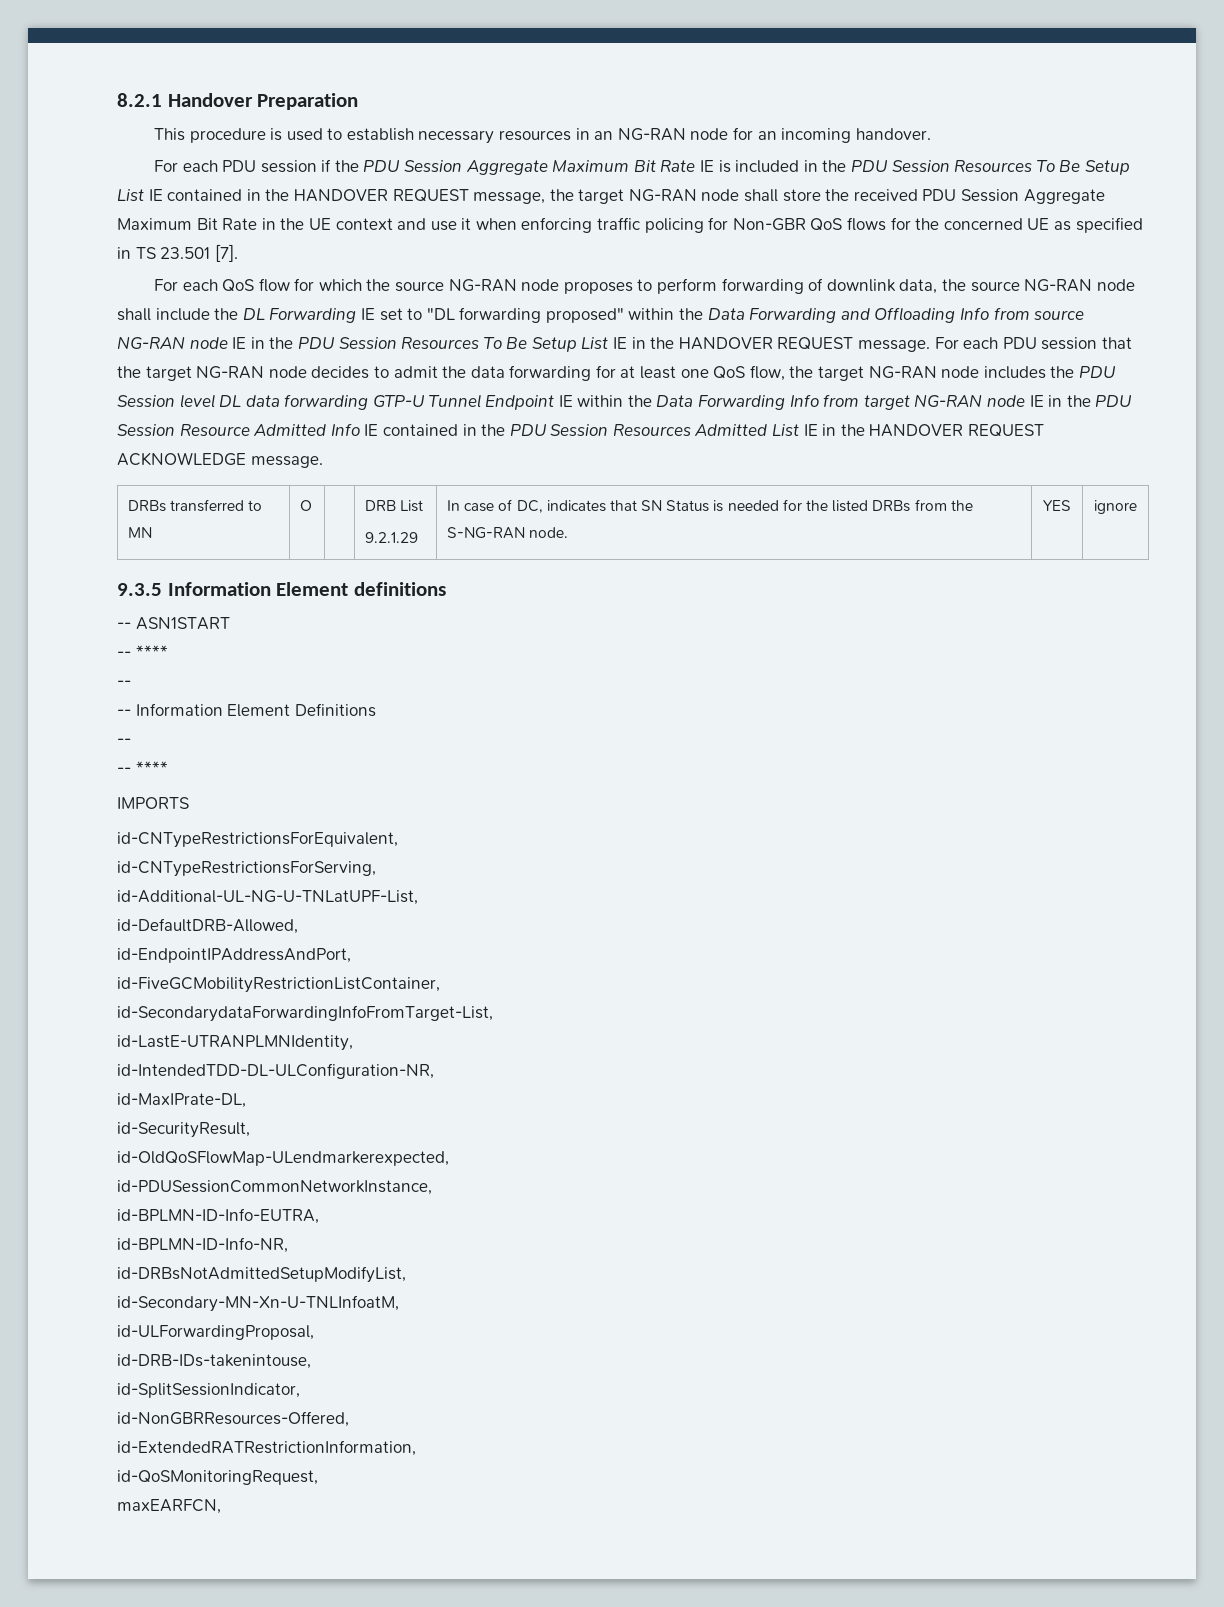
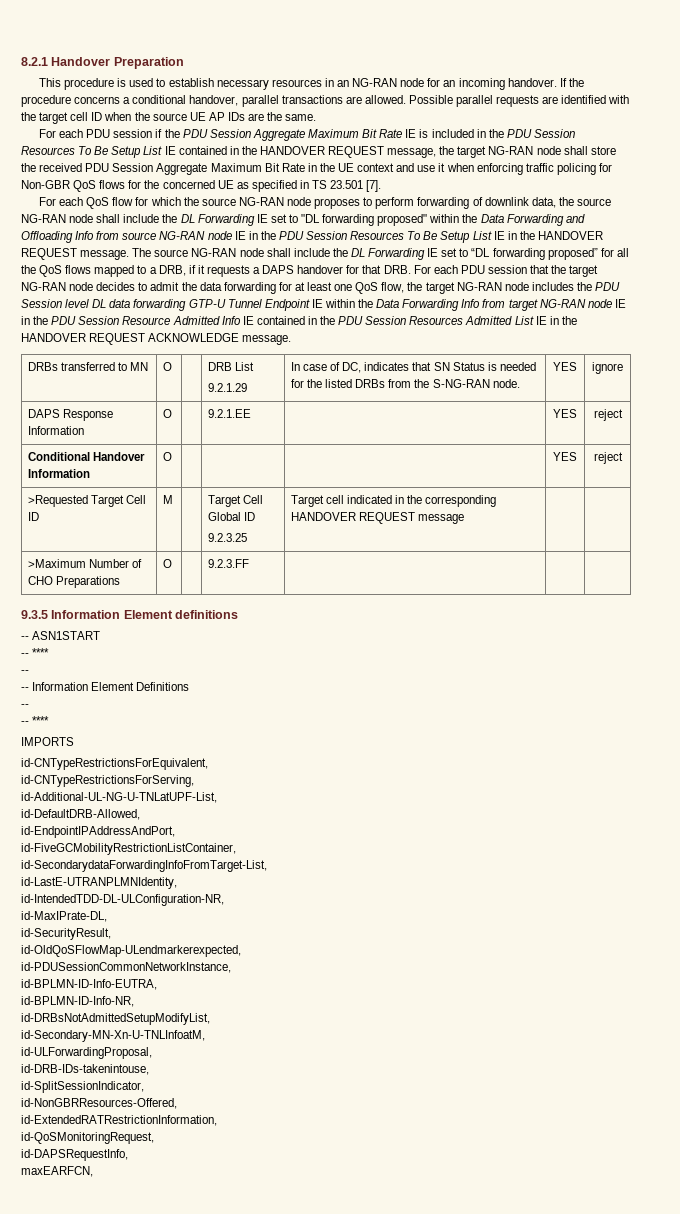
+ If the procedure concerns a conditional handover, parallel transactions are allowed. Possible parallel requests are identified with the target cell ID when the source UE AP IDs are the same.
- For each PDU session that the target NG-RAN node decides to admit the data forwarding for at least one QoS flow, the target NG-RAN node includes the PDU Session level DL data forwarding GTP-U Tunnel Endpoint IE within the Data Forwarding Info from target NG-RAN node IE in the PDU Session Resource Admitted Info IE contained in the PDU Session Resources Admitted List IE in the HANDOVER REQUEST ACKNOWLEDGE message.
+ The source NG-RAN node shall include the DL Forwarding IE set to “DL forwarding proposed” for all the QoS flows mapped to a DRB, if it requests a DAPS handover for that DRB. For each PDU session that the target NG-RAN node decides to admit the data forwarding for at least one QoS flow, the target NG-RAN node includes the PDU Session level DL data forwarding GTP-U Tunnel Endpoint IE within the Data Forwarding Info from target NG-RAN node IE in the PDU Session Resource Admitted Info IE contained in the PDU Session Resources Admitted List IE in the HANDOVER REQUEST ACKNOWLEDGE message.
+ DAPS Response Information | O | | 9.2.1.EE | | YES | reject
+ Conditional Handover Information | O | | | | YES | reject
+ >Requested Target Cell ID | M | | Target Cell Global ID
+ 9.2.3.25 | Target cell indicated in the corresponding HANDOVER REQUEST message | |
+ >Maximum Number of CHO Preparations | O | | 9.2.3.FF | | |
+ id-DAPSRequestInfo,

